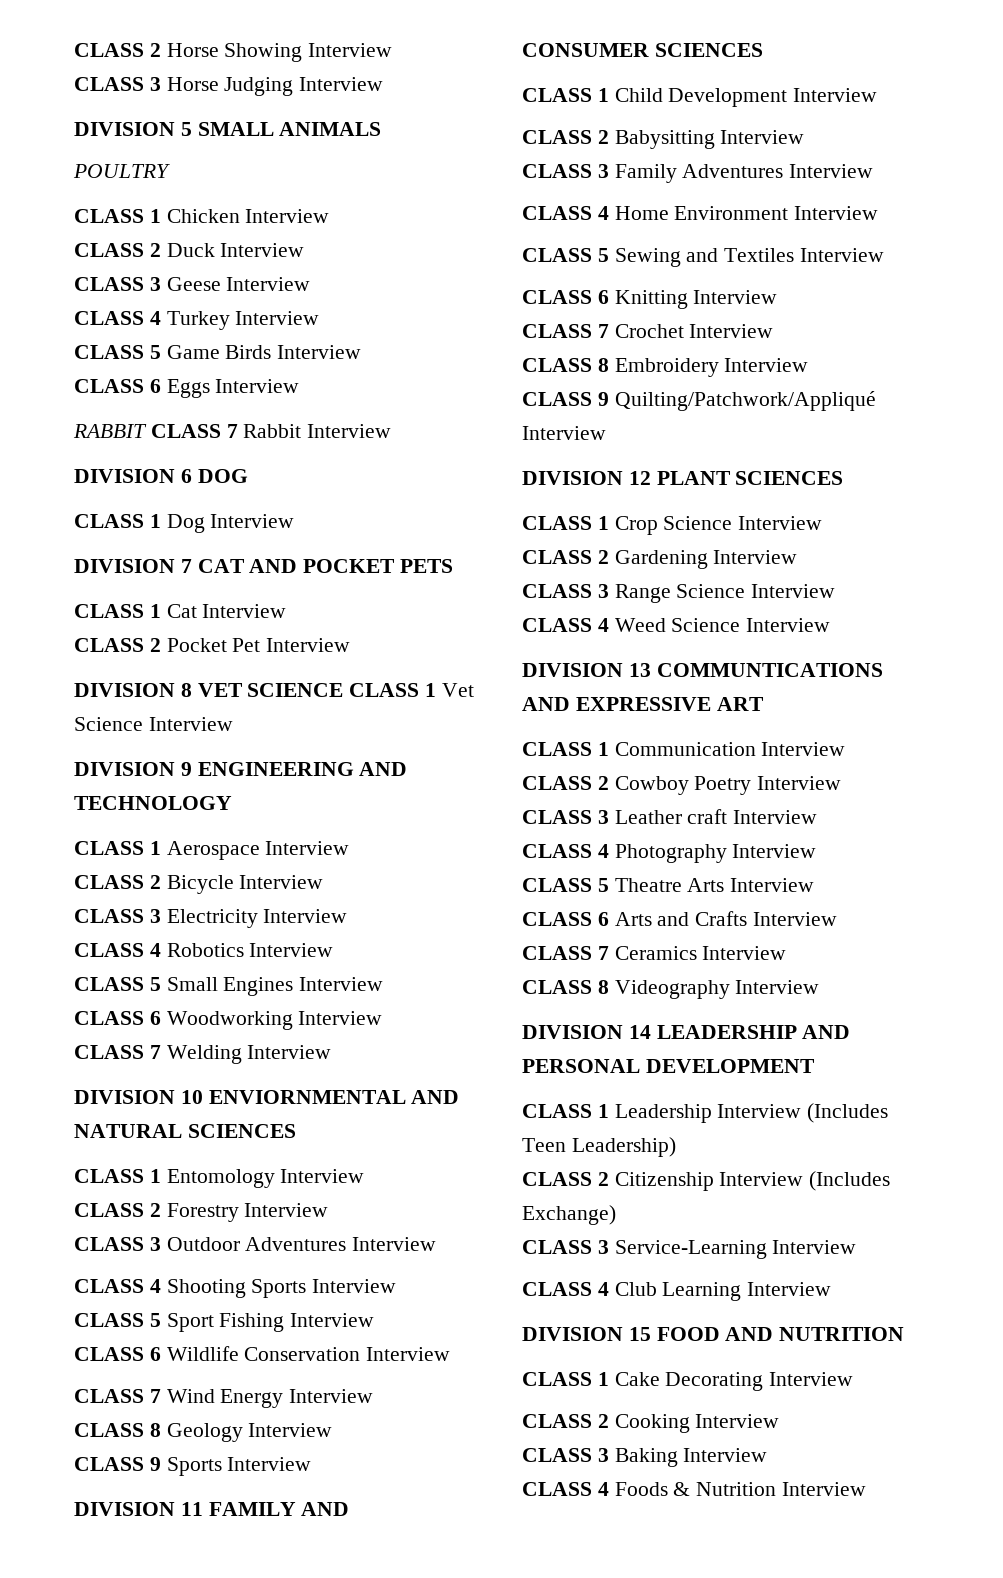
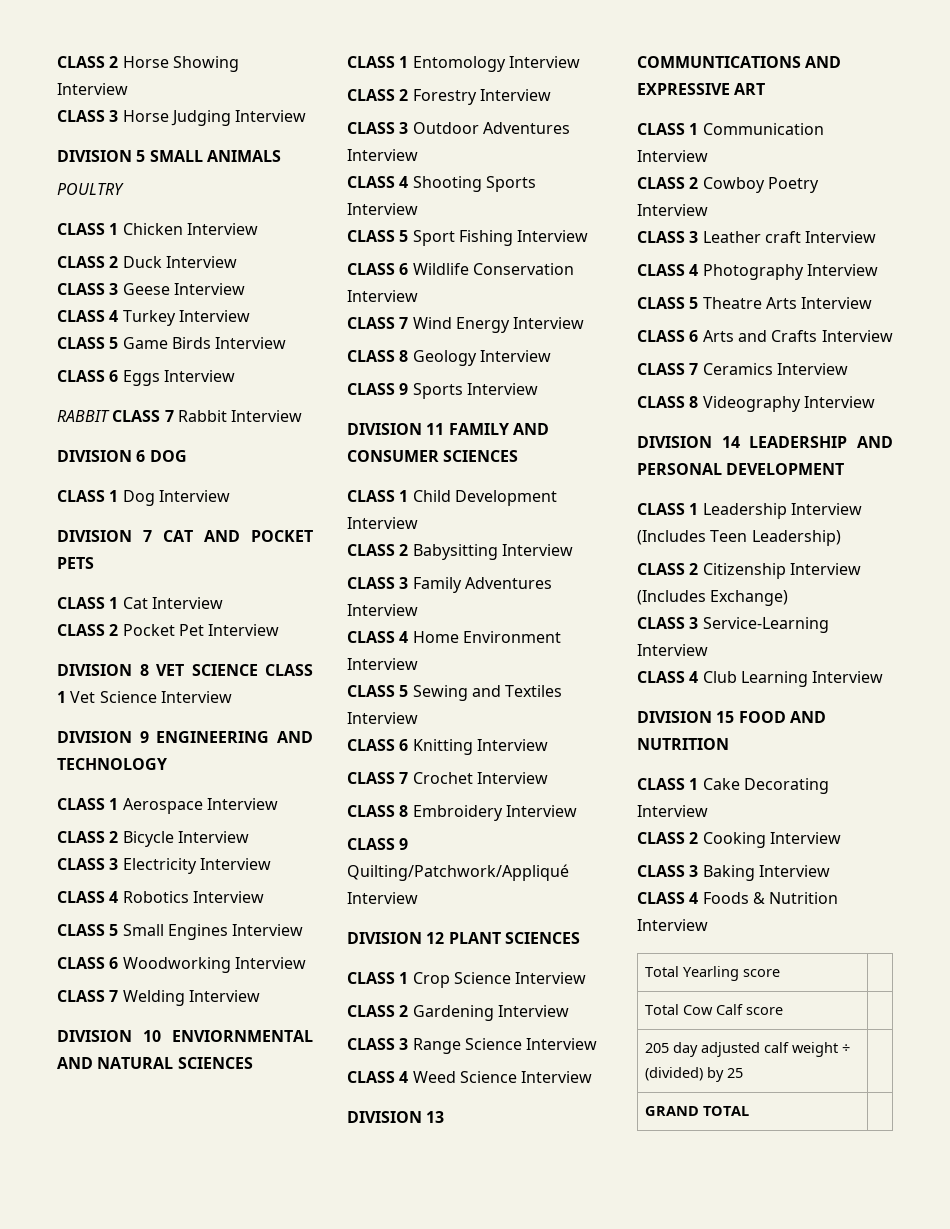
+ Total Yearling score |
+ Total Cow Calf score |
+ 205 day adjusted calf weight ÷ (divided) by 25 |
+ GRAND TOTAL |

